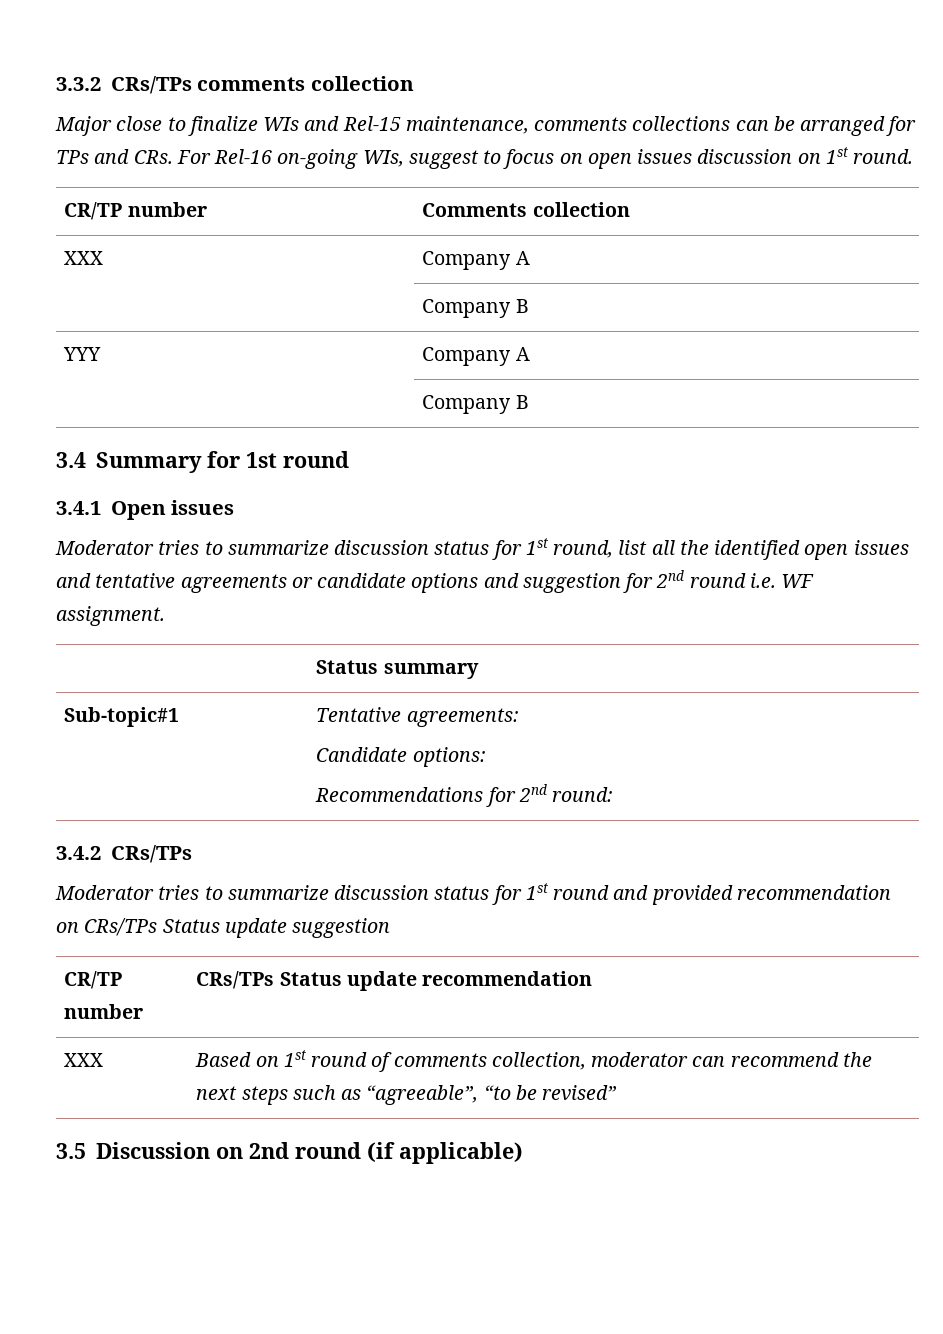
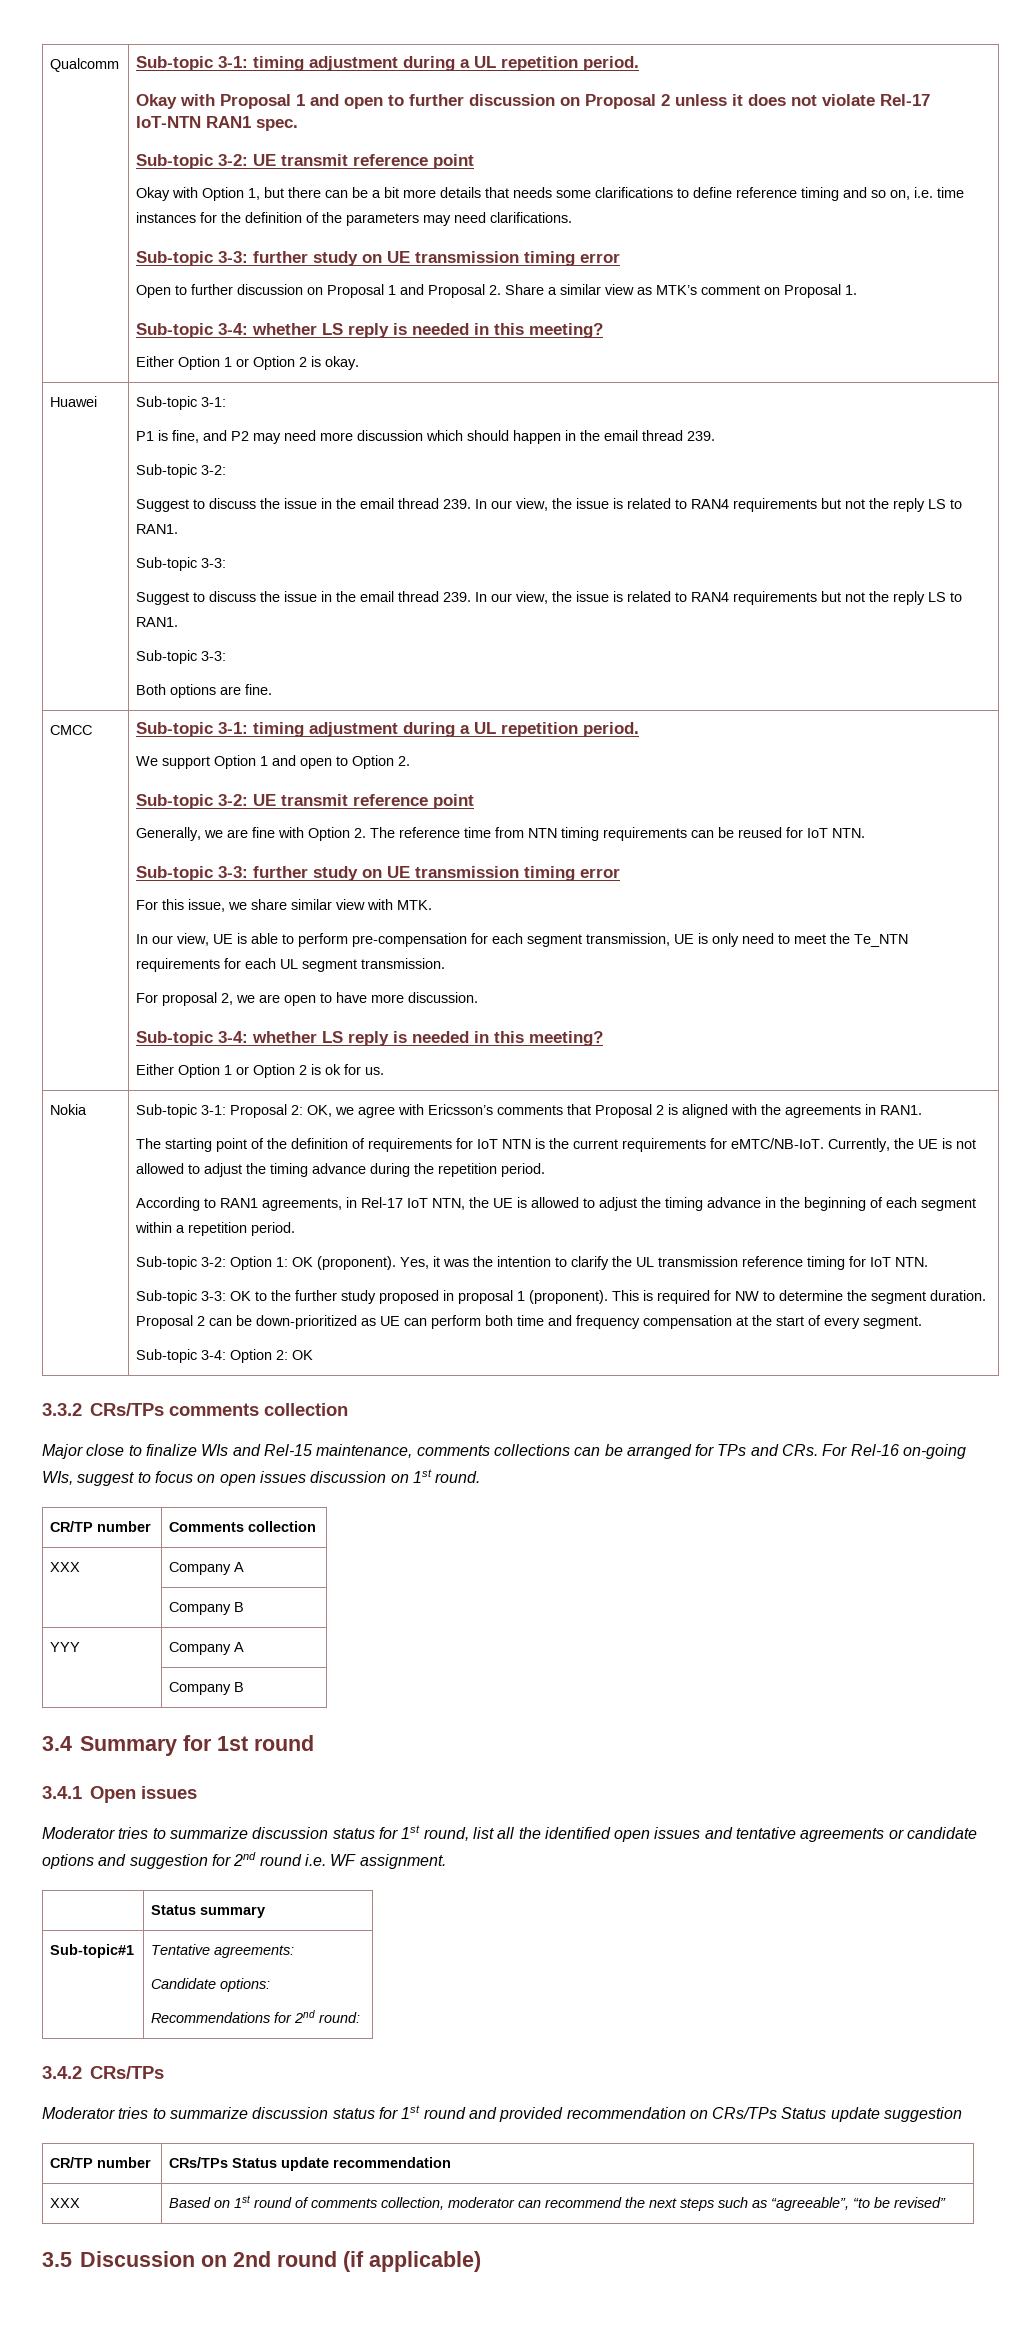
+ Qualcomm | Sub-topic 3-1: timing adjustment during a UL repetition period.
+ Okay with Proposal 1 and open to further discussion on Proposal 2 unless it does not violate Rel-17 IoT-NTN RAN1 spec.
+ Sub-topic 3-2: UE transmit reference point
+ Okay with Option 1, but there can be a bit more details that needs some clarifications to define reference timing and so on, i.e. time instances for the definition of the parameters may need clarifications.
+ Sub-topic 3-3: further study on UE transmission timing error
+ Open to further discussion on Proposal 1 and Proposal 2. Share a similar view as MTK’s comment on Proposal 1.
+ Sub-topic 3-4: whether LS reply is needed in this meeting?
+ Either Option 1 or Option 2 is okay.
+ Huawei | Sub-topic 3-1:
+ P1 is fine, and P2 may need more discussion which should happen in the email thread 239.
+ Sub-topic 3-2:
+ Suggest to discuss the issue in the email thread 239. In our view, the issue is related to RAN4 requirements but not the reply LS to RAN1.
+ Sub-topic 3-3:
+ Suggest to discuss the issue in the email thread 239. In our view, the issue is related to RAN4 requirements but not the reply LS to RAN1.
+ Sub-topic 3-3:
+ Both options are fine.
+ CMCC | Sub-topic 3-1: timing adjustment during a UL repetition period.
+ We support Option 1 and open to Option 2.
+ Sub-topic 3-2: UE transmit reference point
+ Generally, we are fine with Option 2. The reference time from NTN timing requirements can be reused for IoT NTN.
+ Sub-topic 3-3: further study on UE transmission timing error
+ For this issue, we share similar view with MTK.
+ In our view, UE is able to perform pre-compensation for each segment transmission, UE is only need to meet the Te_NTN requirements for each UL segment transmission.
+ For proposal 2, we are open to have more discussion.
+ Sub-topic 3-4: whether LS reply is needed in this meeting?
+ Either Option 1 or Option 2 is ok for us.
+ Nokia | Sub-topic 3-1: Proposal 2: OK, we agree with Ericsson’s comments that Proposal 2 is aligned with the agreements in RAN1.
+ The starting point of the definition of requirements for IoT NTN is the current requirements for eMTC/NB-IoT. Currently, the UE is not allowed to adjust the timing advance during the repetition period.
+ According to RAN1 agreements, in Rel-17 IoT NTN, the UE is allowed to adjust the timing advance in the beginning of each segment within a repetition period.
+ Sub-topic 3-2: Option 1: OK (proponent). Yes, it was the intention to clarify the UL transmission reference timing for IoT NTN.
+ Sub-topic 3-3: OK to the further study proposed in proposal 1 (proponent). This is required for NW to determine the segment duration. Proposal 2 can be down-prioritized as UE can perform both time and frequency compensation at the start of every segment.
+ Sub-topic 3-4: Option 2: OK

